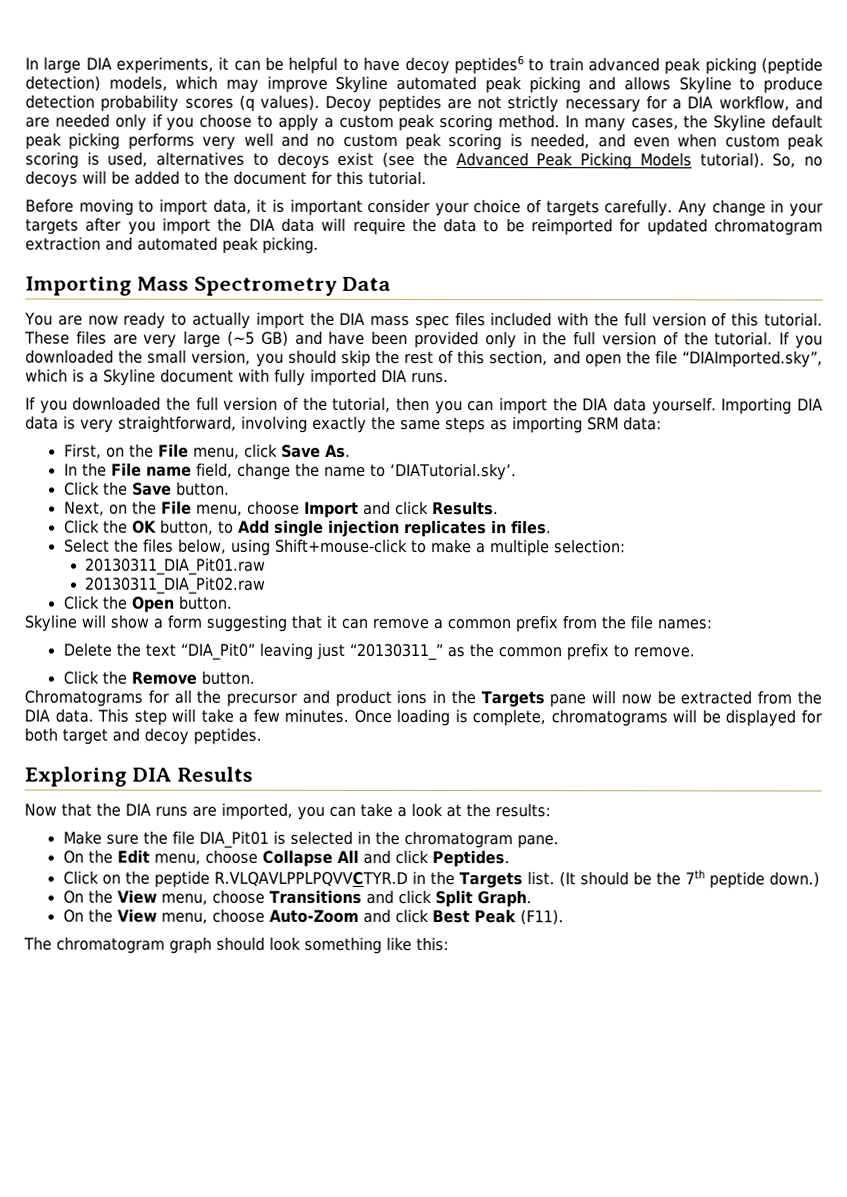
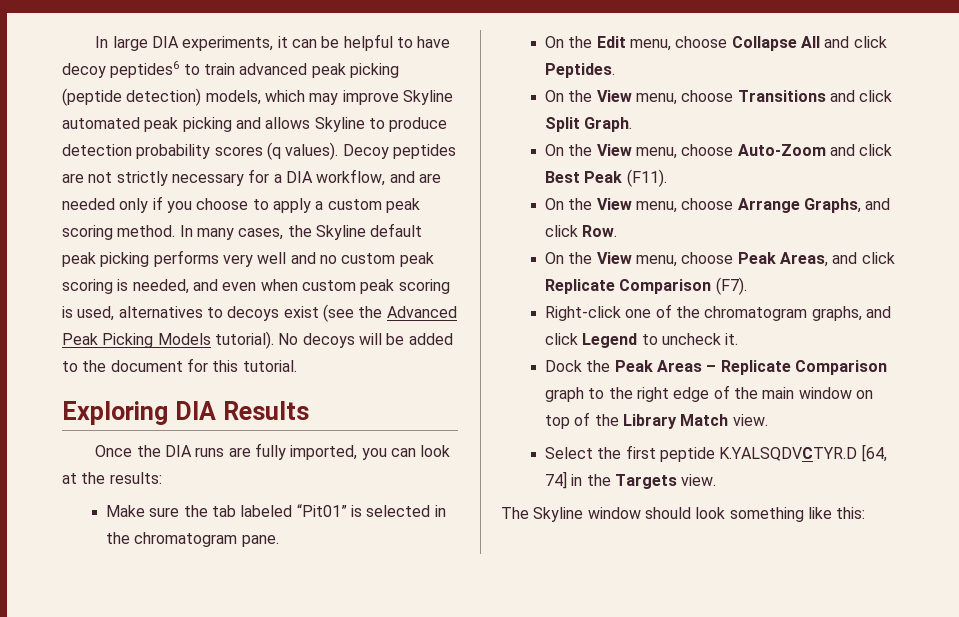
- So, no decoys will be added to the document for this tutorial.
+ No decoys will be added to the document for this tutorial.
- Before moving to import data, it is important consider your choice of targets carefully. Any change in your targets after you import the DIA data will require the data to be reimported for updated chromatogram extraction and automated peak picking.
- Importing Mass Spectrometry Data
- You are now ready to actually import the DIA mass spec files included with the full version of this tutorial. These files are very large (~5 GB) and have been provided only in the full version of the tutorial. If you downloaded the small version, you should skip the rest of this section, and open the file “DIAImported.sky”, which is a Skyline document with fully imported DIA runs.
- If you downloaded the full version of the tutorial, then you can import the DIA data yourself. Importing DIA data is very straightforward, involving exactly the same steps as importing SRM data:
- First, on the File menu, click Save As.
- In the File name field, change the name to ‘DIATutorial.sky’.
- Click the Save button.
- Next, on the File menu, choose Import and click Results.
- Click the OK button, to Add single injection replicates in files.
- Select the files below, using Shift+mouse-click to make a multiple selection:
- 20130311_DIA_Pit01.raw
- 20130311_DIA_Pit02.raw
- Click the Open button.
- Skyline will show a form suggesting that it can remove a common prefix from the file names:
- Delete the text “DIA_Pit0” leaving just “20130311_” as the common prefix to remove.
- Click the Remove button.
- Chromatograms for all the precursor and product ions in the Targets pane will now be extracted from the DIA data. This step will take a few minutes. Once loading is complete, chromatograms will be displayed for both target and decoy peptides.
- Now that the DIA runs are imported, you can take a look at the results:
+ Once the DIA runs are fully imported, you can look at the results:
- Make sure the file DIA_Pit01 is selected in the chromatogram pane.
+ Make sure the tab labeled “Pit01” is selected in the chromatogram pane.
- Click on the peptide R.VLQAVLPPLPQVVCTYR.D in the Targets list. (It should be the 7th peptide down.)
+ On the View menu, choose Arrange Graphs, and click Row.
+ On the View menu, choose Peak Areas, and click Replicate Comparison (F7).
+ Right-click one of the chromatogram graphs, and click Legend to uncheck it.
+ Dock the Peak Areas – Replicate Comparison graph to the right edge of the main window on top of the Library Match view.
+ Select the first peptide K.YALSQDVCTYR.D [64, 74] in the Targets view.
- The chromatogram graph should look something like this:
+ The Skyline window should look something like this:

